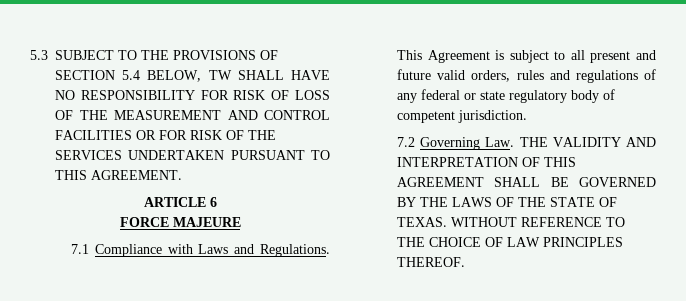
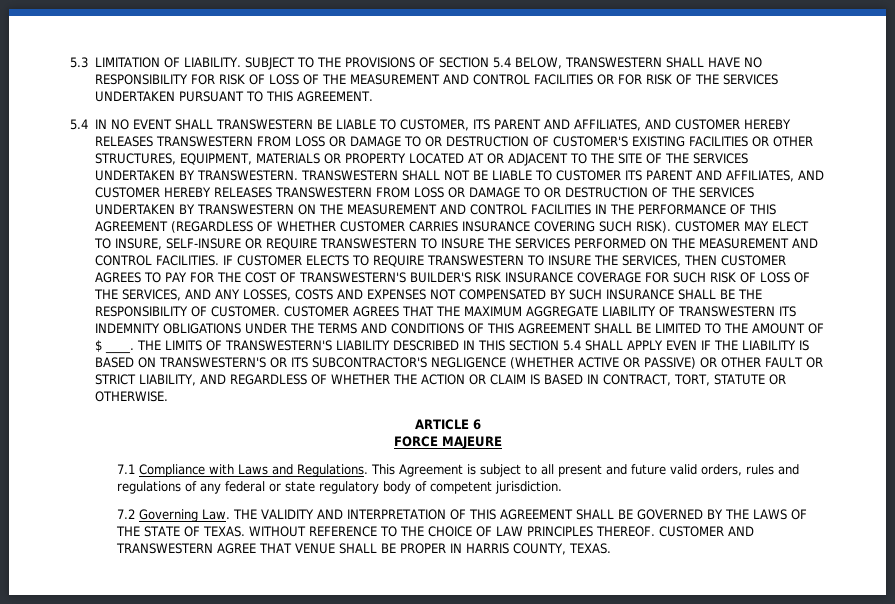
- 5.3 SUBJECT TO THE PROVISIONS OF SECTION 5.4 BELOW, TW SHALL HAVE NO RESPONSIBILITY FOR RISK OF LOSS OF THE MEASUREMENT AND CONTROL FACILITIES OR FOR RISK OF THE SERVICES UNDERTAKEN PURSUANT TO THIS AGREEMENT.
+ 5.3 LIMITATION OF LIABILITY. SUBJECT TO THE PROVISIONS OF SECTION 5.4 BELOW, TRANSWESTERN SHALL HAVE NO RESPONSIBILITY FOR RISK OF LOSS OF THE MEASUREMENT AND CONTROL FACILITIES OR FOR RISK OF THE SERVICES UNDERTAKEN PURSUANT TO THIS AGREEMENT.
+ 5.4 IN NO EVENT SHALL TRANSWESTERN BE LIABLE TO CUSTOMER, ITS PARENT AND AFFILIATES, AND CUSTOMER HEREBY RELEASES TRANSWESTERN FROM LOSS OR DAMAGE TO OR DESTRUCTION OF CUSTOMER'S EXISTING FACILITIES OR OTHER STRUCTURES, EQUIPMENT, MATERIALS OR PROPERTY LOCATED AT OR ADJACENT TO THE SITE OF THE SERVICES UNDERTAKEN BY TRANSWESTERN. TRANSWESTERN SHALL NOT BE LIABLE TO CUSTOMER ITS PARENT AND AFFILIATES, AND CUSTOMER HEREBY RELEASES TRANSWESTERN FROM LOSS OR DAMAGE TO OR DESTRUCTION OF THE SERVICES UNDERTAKEN BY TRANSWESTERN ON THE MEASUREMENT AND CONTROL FACILITIES IN THE PERFORMANCE OF THIS AGREEMENT (REGARDLESS OF WHETHER CUSTOMER CARRIES INSURANCE COVERING SUCH RISK). CUSTOMER MAY ELECT TO INSURE, SELF-INSURE OR REQUIRE TRANSWESTERN TO INSURE THE SERVICES PERFORMED ON THE MEASUREMENT AND CONTROL FACILITIES. IF CUSTOMER ELECTS TO REQUIRE TRANSWESTERN TO INSURE THE SERVICES, THEN CUSTOMER AGREES TO PAY FOR THE COST OF TRANSWESTERN'S BUILDER'S RISK INSURANCE COVERAGE FOR SUCH RISK OF LOSS OF THE SERVICES, AND ANY LOSSES, COSTS AND EXPENSES NOT COMPENSATED BY SUCH INSURANCE SHALL BE THE RESPONSIBILITY OF CUSTOMER. CUSTOMER AGREES THAT THE MAXIMUM AGGREGATE LIABILITY OF TRANSWESTERN ITS INDEMNITY OBLIGATIONS UNDER THE TERMS AND CONDITIONS OF THIS AGREEMENT SHALL BE LIMITED TO THE AMOUNT OF $ ____. THE LIMITS OF TRANSWESTERN'S LIABILITY DESCRIBED IN THIS SECTION 5.4 SHALL APPLY EVEN IF THE LIABILITY IS BASED ON TRANSWESTERN'S OR ITS SUBCONTRACTOR'S NEGLIGENCE (WHETHER ACTIVE OR PASSIVE) OR OTHER FAULT OR STRICT LIABILITY, AND REGARDLESS OF WHETHER THE ACTION OR CLAIM IS BASED IN CONTRACT, TORT, STATUTE OR OTHERWISE.
+ CUSTOMER AND TRANSWESTERN AGREE THAT VENUE SHALL BE PROPER IN HARRIS COUNTY, TEXAS.

